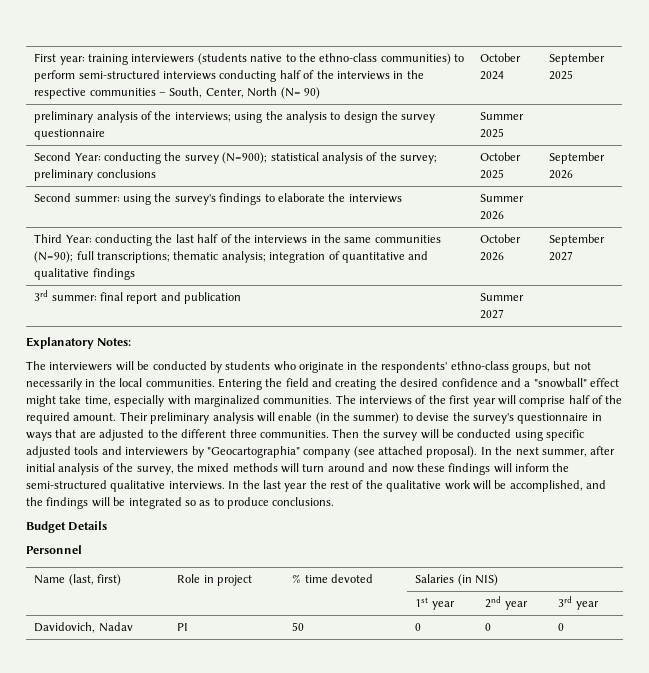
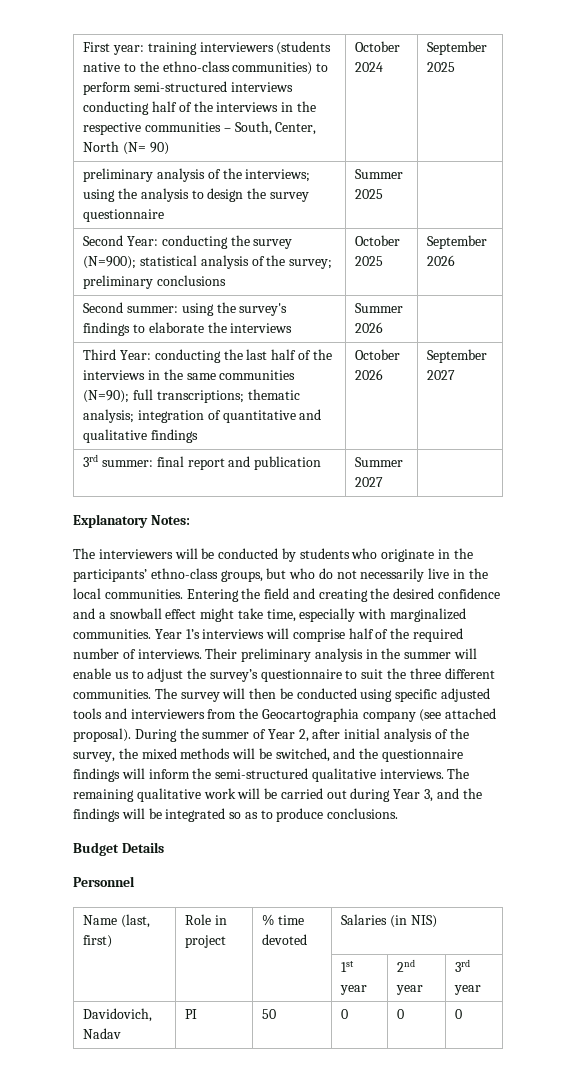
- The interviewers will be conducted by students who originate in the respondents' ethno-class groups, but not necessarily in the local communities.
+ The interviewers will be conducted by students who originate in the participants’ ethno-class groups, but who do not necessarily live in the local communities.
- Entering the field and creating the desired confidence and a "snowball" effect might take time, especially with marginalized communities.
+ Entering the field and creating the desired confidence and a snowball effect might take time, especially with marginalized communities.
- The interviews of the first year will comprise half of the required amount. Their preliminary analysis will enable (in the summer) to devise the survey's questionnaire in ways that are adjusted to the different three communities. Then the survey will be conducted using specific adjusted tools and interviewers by "Geocartographia" company (see attached proposal).
+ Year 1’s interviews will comprise half of the required number of interviews. Their preliminary analysis in the summer will enable us to adjust the survey’s questionnaire to suit the three different communities. The survey will then be conducted using specific adjusted tools and interviewers from the Geocartographia company (see attached proposal).
- In the next summer, after initial analysis of the survey, the mixed methods will turn around and now these findings will inform the semi-structured qualitative interviews.
+ During the summer of Year 2, after initial analysis of the survey, the mixed methods will be switched, and the questionnaire findings will inform the semi-structured qualitative interviews.
- In the last year the rest of the qualitative work will be accomplished, and the findings will be integrated so as to produce conclusions.
+ The remaining qualitative work will be carried out during Year 3, and the findings will be integrated so as to produce conclusions.

